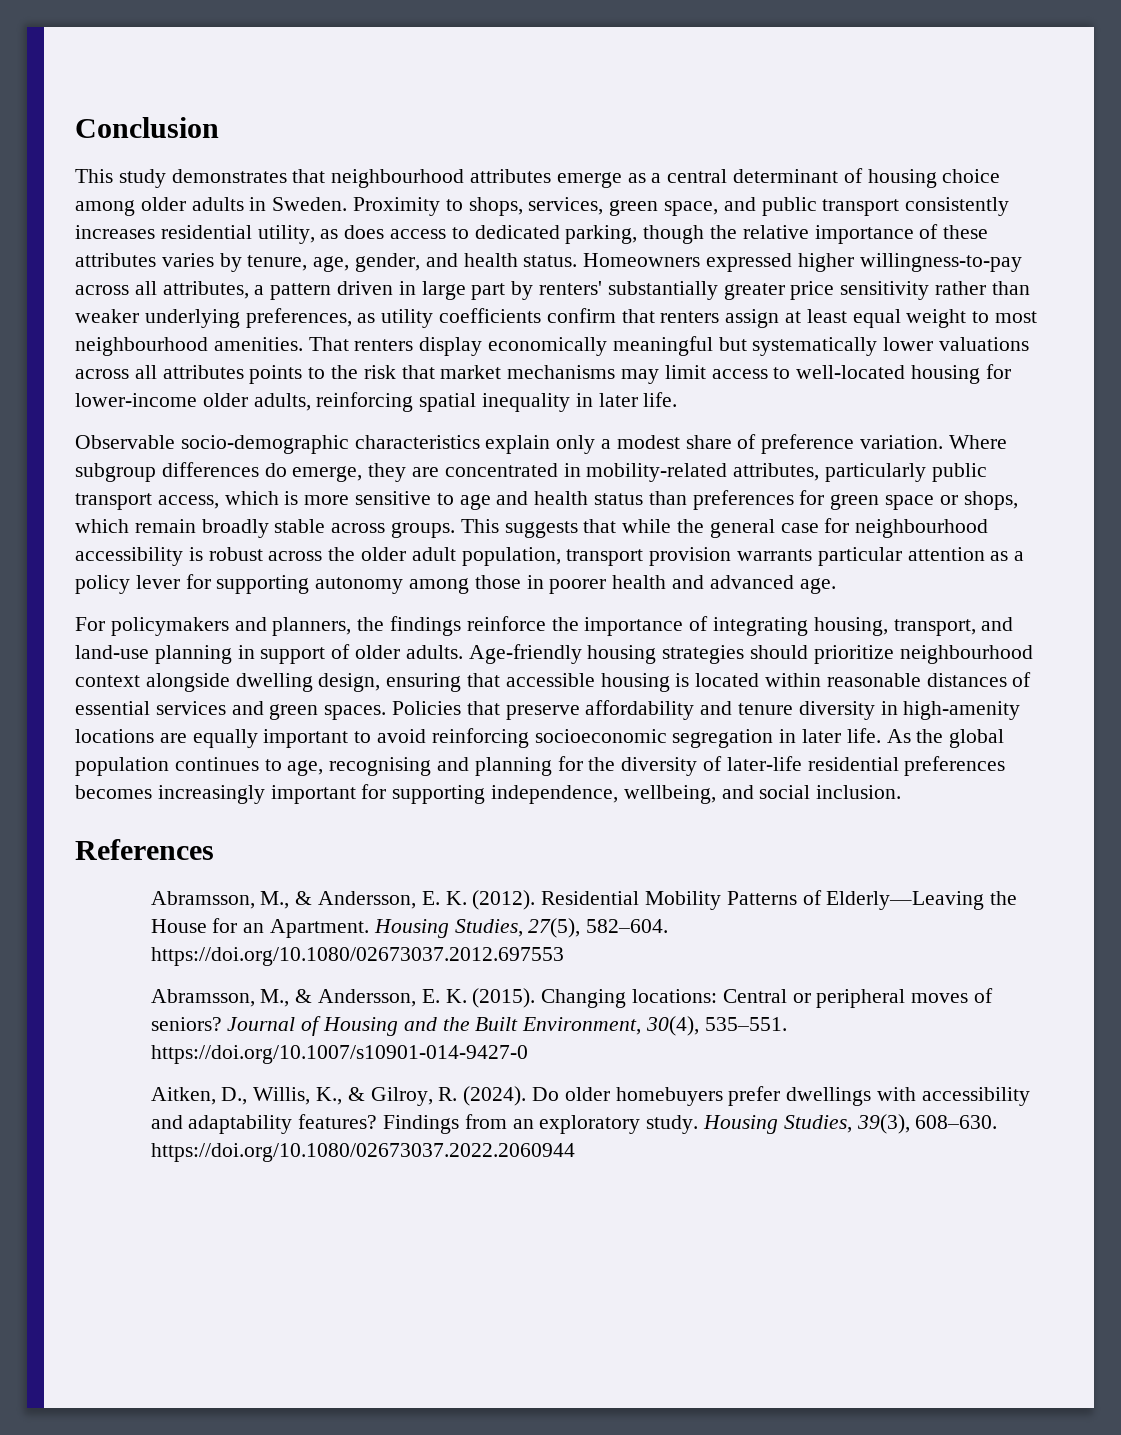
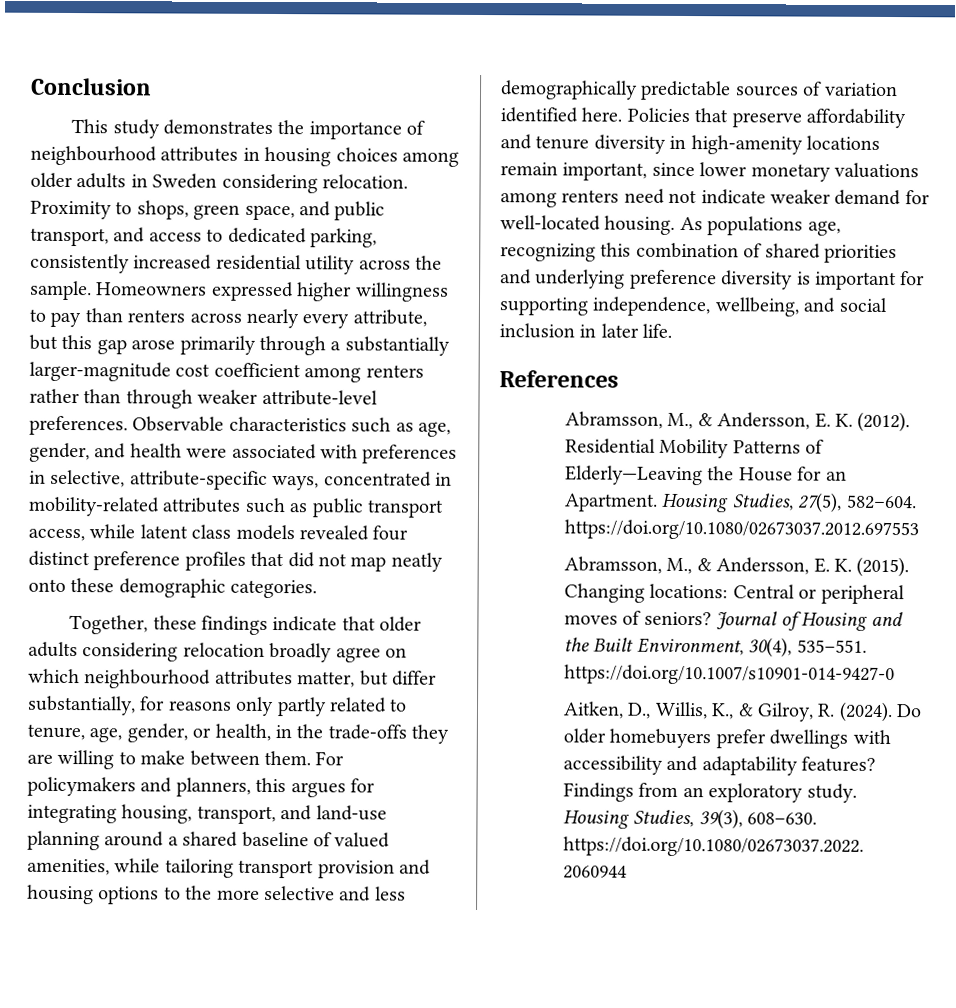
- This study demonstrates that neighbourhood attributes emerge as a central determinant of housing choice among older adults in Sweden.
+ This study demonstrates the importance of neighbourhood attributes in housing choices among older adults in Sweden considering relocation.
- Proximity to shops, services, green space, and public transport consistently increases residential utility, as does access to dedicated parking, though the relative importance of these attributes varies by tenure, age, gender, and health status. Homeowners expressed higher willingness-to-pay across all attributes, a pattern driven in large part by renters' substantially greater price sensitivity rather than weaker underlying preferences, as utility coefficients confirm that renters assign at least equal weight to most neighbourhood amenities. That renters display economically meaningful but systematically lower valuations across all attributes points to the risk that market mechanisms may limit access to well-located housing for lower-income older adults, reinforcing spatial inequality in later life.
- Observable socio-demographic characteristics explain only a modest share of preference variation. Where subgroup differences do emerge, they are concentrated in mobility-related attributes, particularly public transport access, which is more sensitive to age and health status than preferences for green space or shops, which remain broadly stable across groups. This suggests that while the general case for neighbourhood accessibility is robust across the older adult population, transport provision warrants particular attention as a policy lever for supporting autonomy among those in poorer health and advanced age.
- For policymakers and planners, the findings reinforce the importance of integrating housing, transport, and land-use planning in support of older adults. Age-friendly housing strategies should prioritize neighbourhood context alongside dwelling design, ensuring that accessible housing is located within reasonable distances of essential services and green spaces.
+ Proximity to shops, green space, and public transport, and access to dedicated parking, consistently increased residential utility across the sample. Homeowners expressed higher willingness to pay than renters across nearly every attribute, but this gap arose primarily through a substantially larger-magnitude cost coefficient among renters rather than through weaker attribute-level preferences. Observable characteristics such as age, gender, and health were associated with preferences in selective, attribute-specific ways, concentrated in mobility-related attributes such as public transport access, while latent class models revealed four distinct preference profiles that did not map neatly onto these demographic categories.
+ Together, these findings indicate that older adults considering relocation broadly agree on which neighbourhood attributes matter, but differ substantially, for reasons only partly related to tenure, age, gender, or health, in the trade-offs they are willing to make between them. For policymakers and planners, this argues for integrating housing, transport, and land-use planning around a shared baseline of valued amenities, while tailoring transport provision and housing options to the more selective and less demographically predictable sources of variation identified here.
- Policies that preserve affordability and tenure diversity in high-amenity locations are equally important to avoid reinforcing socioeconomic segregation in later life. As the global population continues to age, recognising and planning for the diversity of later-life residential preferences becomes increasingly important for supporting independence, wellbeing, and social inclusion.
+ Policies that preserve affordability and tenure diversity in high-amenity locations remain important, since lower monetary valuations among renters need not indicate weaker demand for well-located housing. As populations age, recognizing this combination of shared priorities and underlying preference diversity is important for supporting independence, wellbeing, and social inclusion in later life.

